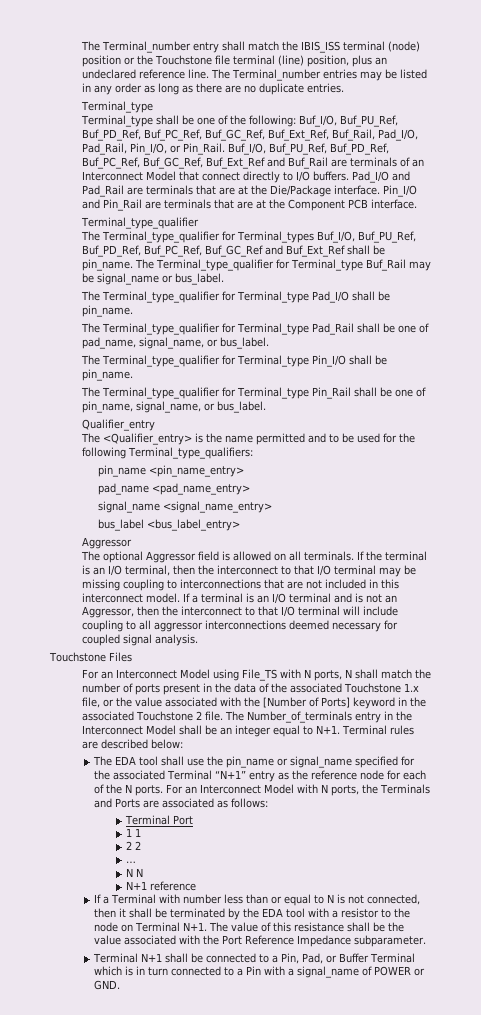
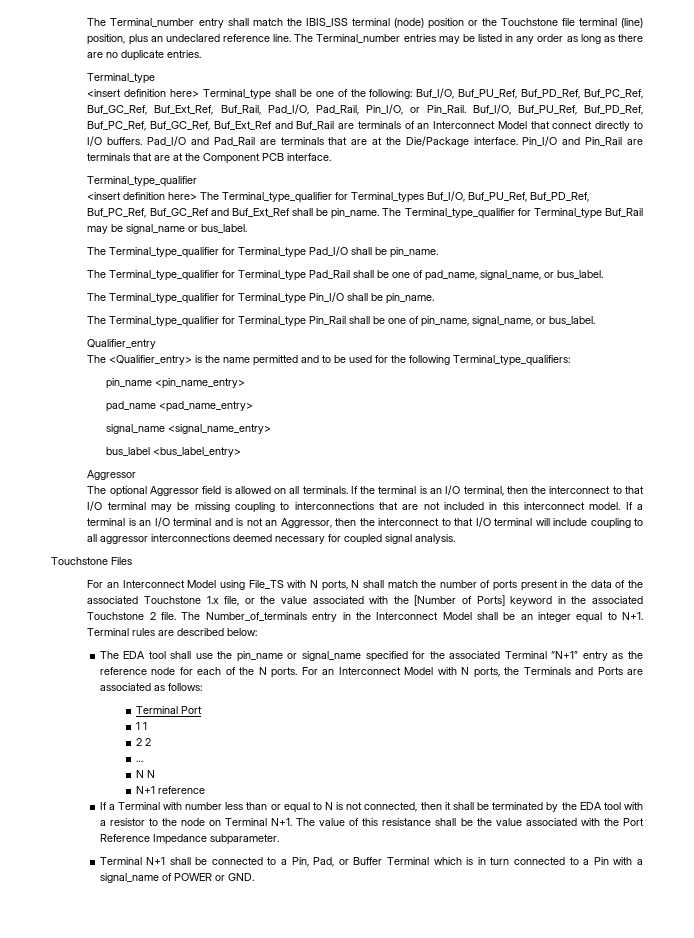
- Terminal_type shall be one of the following: Buf_I/O, Buf_PU_Ref, Buf_PD_Ref, Buf_PC_Ref, Buf_GC_Ref, Buf_Ext_Ref, Buf_Rail, Pad_I/O, Pad_Rail, Pin_I/O, or Pin_Rail.
+ <insert definition here> Terminal_type shall be one of the following: Buf_I/O, Buf_PU_Ref, Buf_PD_Ref, Buf_PC_Ref, Buf_GC_Ref, Buf_Ext_Ref, Buf_Rail, Pad_I/O, Pad_Rail, Pin_I/O, or Pin_Rail.
- The Terminal_type_qualifier for Terminal_types Buf_I/O, Buf_PU_Ref, Buf_PD_Ref, Buf_PC_Ref, Buf_GC_Ref and Buf_Ext_Ref shall be pin_name.
+ <insert definition here> The Terminal_type_qualifier for Terminal_types Buf_I/O, Buf_PU_Ref, Buf_PD_Ref, Buf_PC_Ref, Buf_GC_Ref and Buf_Ext_Ref shall be pin_name.

